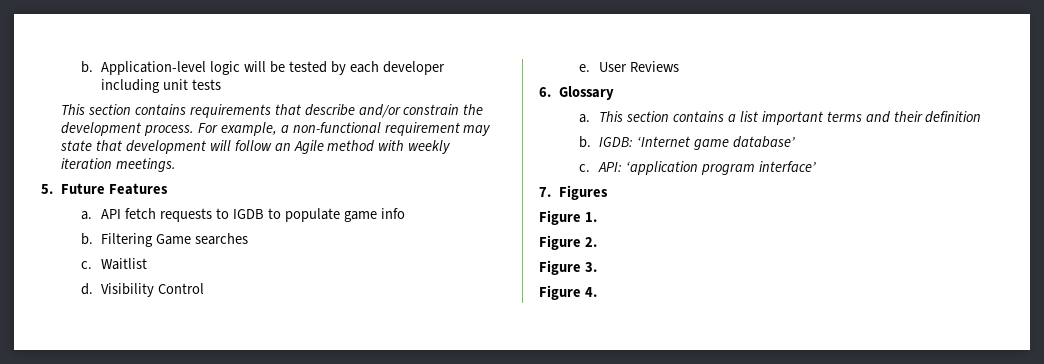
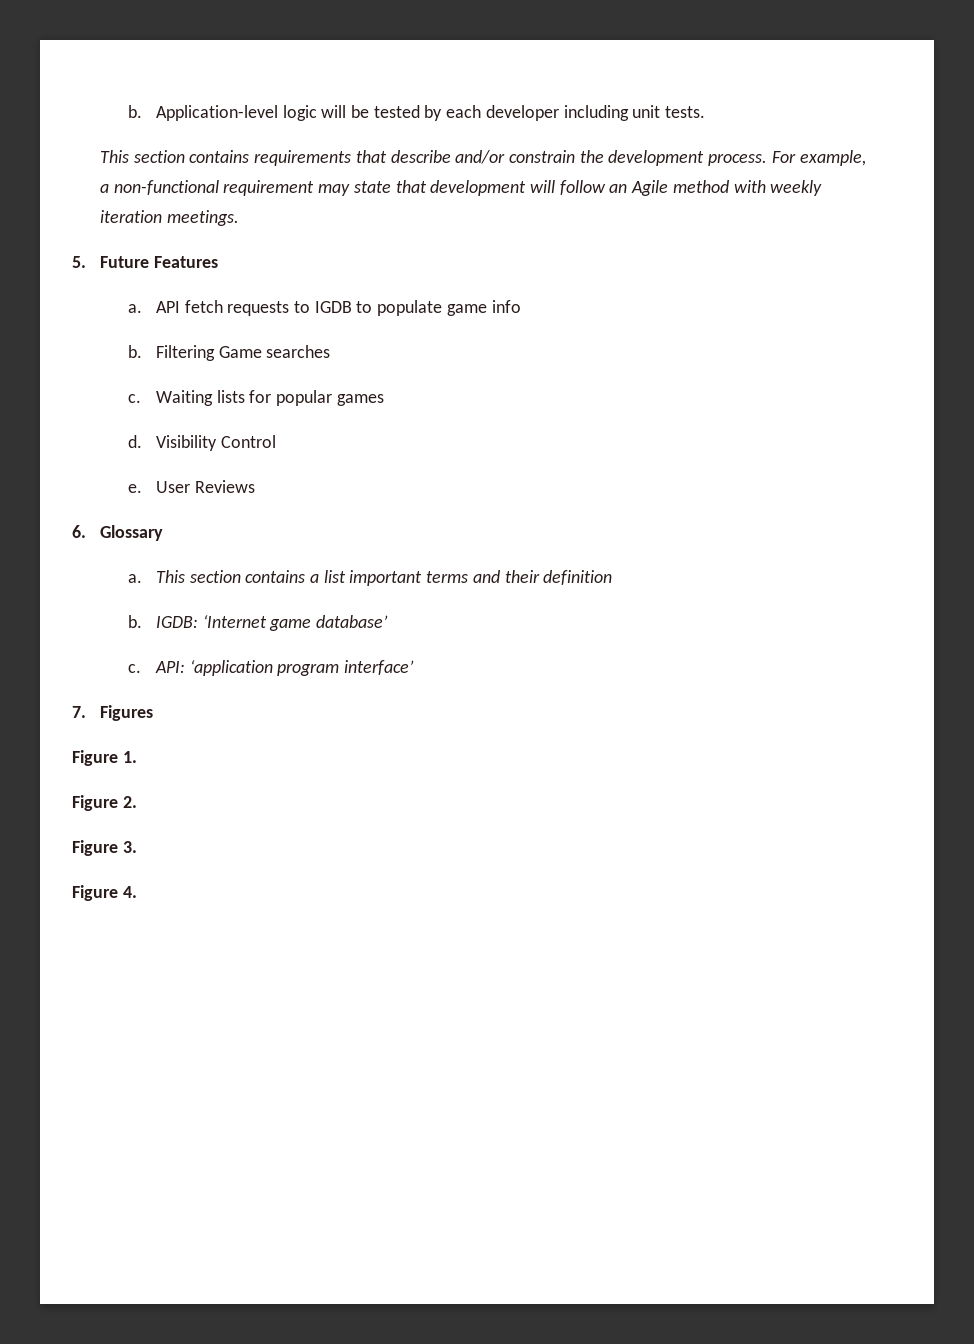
- Application-level logic will be tested by each developer including unit tests
+ Application-level logic will be tested by each developer including unit tests.
- Waitlist
+ Waiting lists for popular games

